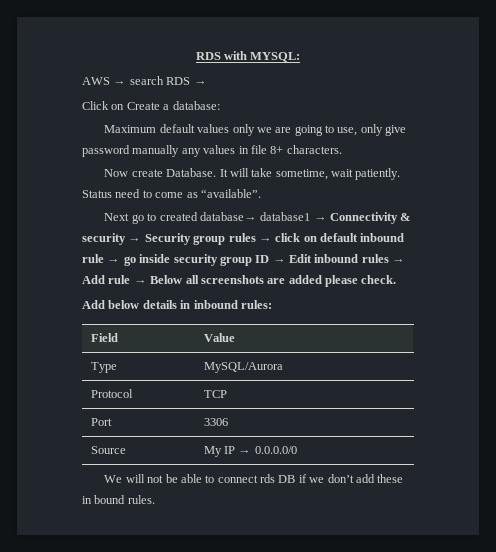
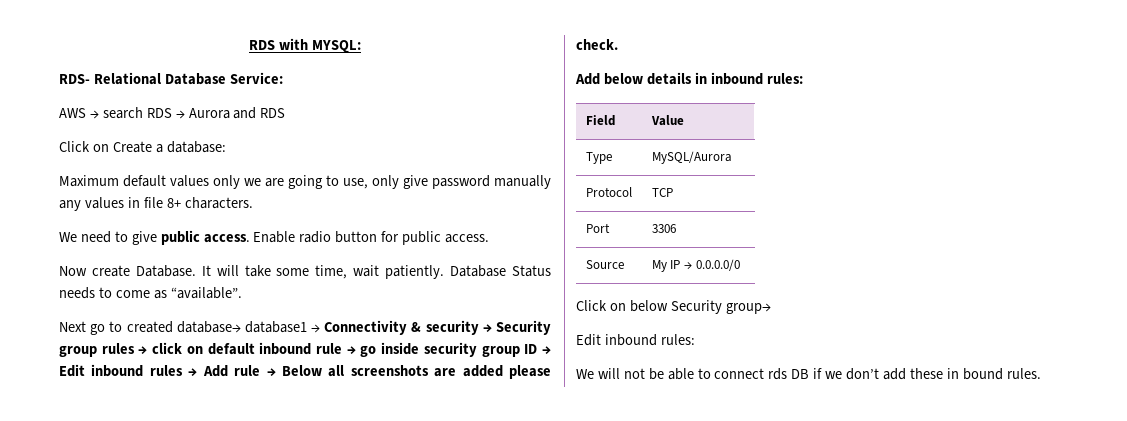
+ RDS- Relational Database Service:
- AWS → search RDS →
+ AWS → search RDS → Aurora and RDS
+ We need to give public access. Enable radio button for public access.
- It will take sometime, wait patiently. Status need to come as “available”.
+ It will take some time, wait patiently. Database Status needs to come as “available”.
+ Click on below Security group→
+ Edit inbound rules:

